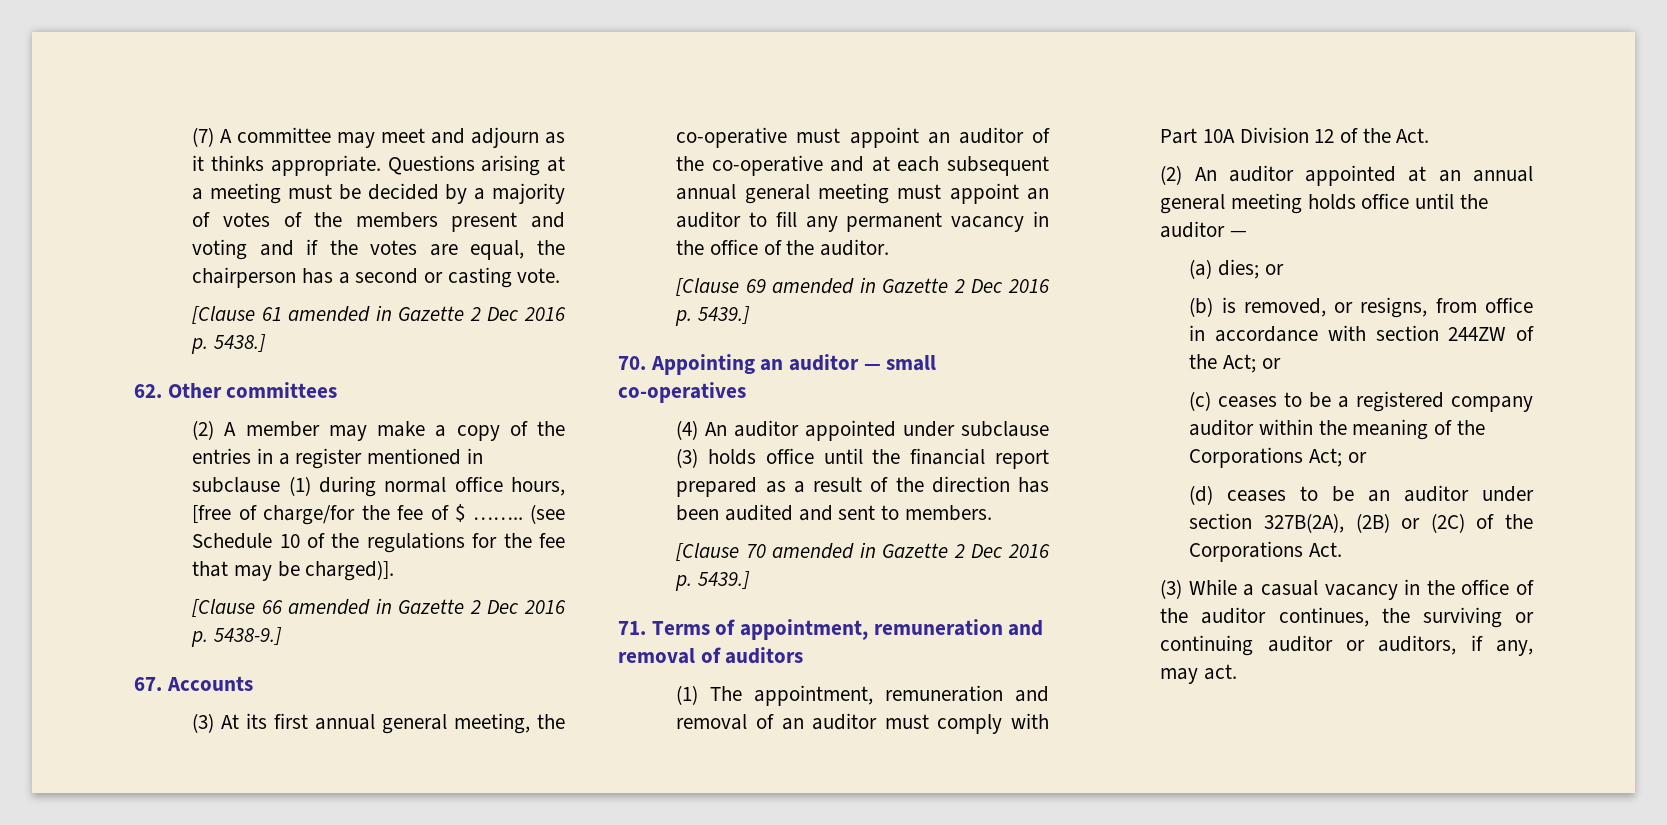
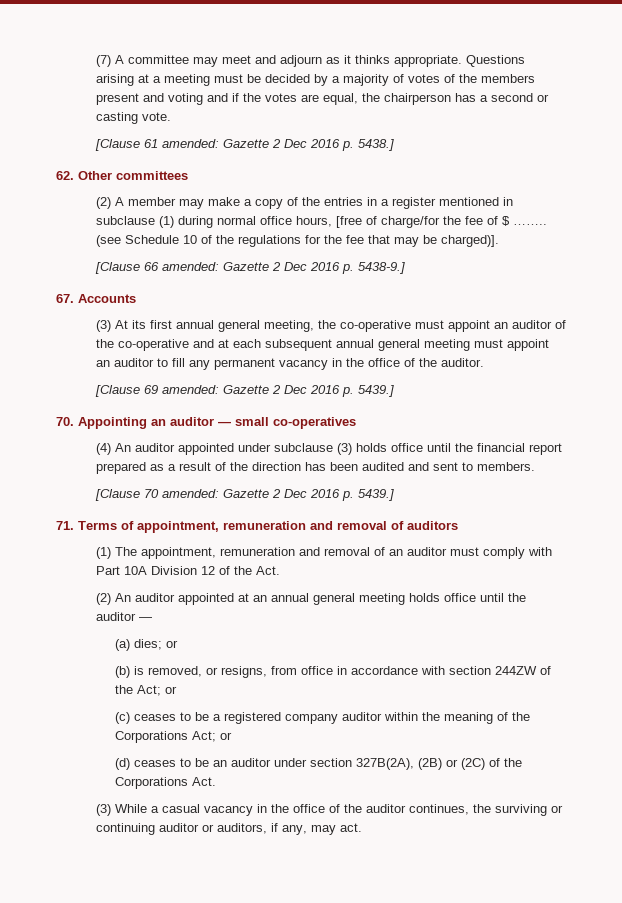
- [Clause 61 amended in Gazette 2 Dec 2016 p. 5438.]
+ [Clause 61 amended: Gazette 2 Dec 2016 p. 5438.]
- [Clause 66 amended in Gazette 2 Dec 2016 p. 5438-9.]
+ [Clause 66 amended: Gazette 2 Dec 2016 p. 5438-9.]
- [Clause 69 amended in Gazette 2 Dec 2016 p. 5439.]
+ [Clause 69 amended: Gazette 2 Dec 2016 p. 5439.]
- [Clause 70 amended in Gazette 2 Dec 2016 p. 5439.]
+ [Clause 70 amended: Gazette 2 Dec 2016 p. 5439.]

